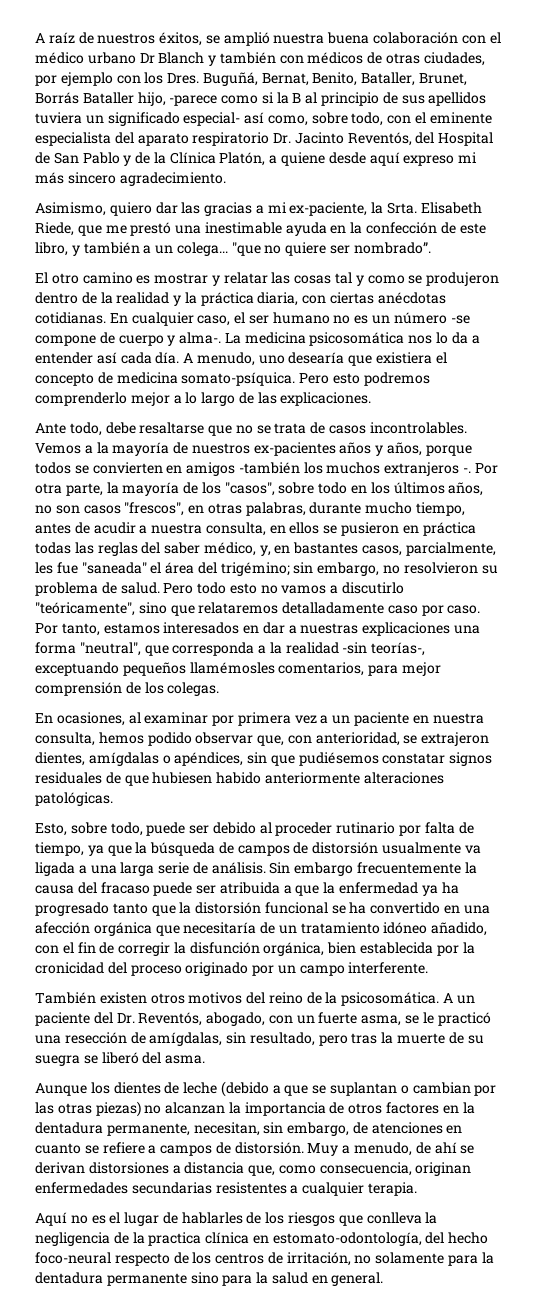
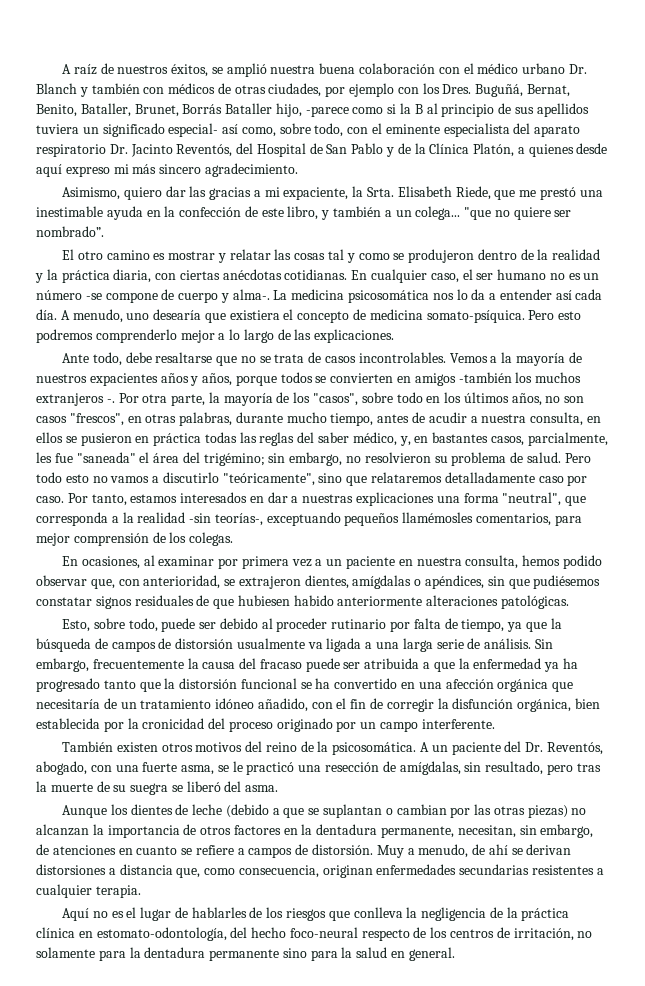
- A raíz de nuestros éxitos, se amplió nuestra buena colaboración con el médico urbano Dr Blanch y también con médicos de otras ciudades, por ejemplo con los Dres.
+ A raíz de nuestros éxitos, se amplió nuestra buena colaboración con el médico urbano Dr. Blanch y también con médicos de otras ciudades, por ejemplo con los Dres.
- Buguñá, Bernat, Benito, Bataller, Brunet, Borrás Bataller hijo, -parece como si la B al principio de sus apellidos tuviera un significado especial- así como, sobre todo, con el eminente especialista del aparato respiratorio Dr. Jacinto Reventós, del Hospital de San Pablo y de la Clínica Platón, a quiene desde aquí expreso mi más sincero agradecimiento.
+ Buguñá, Bernat, Benito, Bataller, Brunet, Borrás Bataller hijo, -parece como si la B al principio de sus apellidos tuviera un significado especial- así como, sobre todo, con el eminente especialista del aparato respiratorio Dr. Jacinto Reventós, del Hospital de San Pablo y de la Clínica Platón, a quienes desde aquí expreso mi más sincero agradecimiento.
- Asimismo, quiero dar las gracias a mi ex-paciente, la Srta.
+ Asimismo, quiero dar las gracias a mi expaciente, la Srta.
- Vemos a la mayoría de nuestros ex-pacientes años y años, porque todos se convierten en amigos -también los muchos extranjeros -.
+ Vemos a la mayoría de nuestros expacientes años y años, porque todos se convierten en amigos -también los muchos extranjeros -.
- Sin embargo frecuentemente la causa del fracaso puede ser atribuida a que la enfermedad ya ha progresado tanto que la distorsión funcional se ha convertido en una afección orgánica que necesitaría de un tratamiento idóneo añadido, con el fin de corregir la disfunción orgánica, bien establecida por la cronicidad del proceso originado por un campo interferente.
+ Sin embargo, frecuentemente la causa del fracaso puede ser atribuida a que la enfermedad ya ha progresado tanto que la distorsión funcional se ha convertido en una afección orgánica que necesitaría de un tratamiento idóneo añadido, con el fin de corregir la disfunción orgánica, bien establecida por la cronicidad del proceso originado por un campo interferente.
- A un paciente del Dr. Reventós, abogado, con un fuerte asma, se le practicó una resección de amígdalas, sin resultado, pero tras la muerte de su suegra se liberó del asma.
+ A un paciente del Dr. Reventós, abogado, con una fuerte asma, se le practicó una resección de amígdalas, sin resultado, pero tras la muerte de su suegra se liberó del asma.
- Aquí no es el lugar de hablarles de los riesgos que conlleva la negligencia de la practica clínica en estomato-odontología, del hecho foco-neural respecto de los centros de irritación, no solamente para la dentadura permanente sino para la salud en general.
+ Aquí no es el lugar de hablarles de los riesgos que conlleva la negligencia de la práctica clínica en estomato-odontología, del hecho foco-neural respecto de los centros de irritación, no solamente para la dentadura permanente sino para la salud en general.

